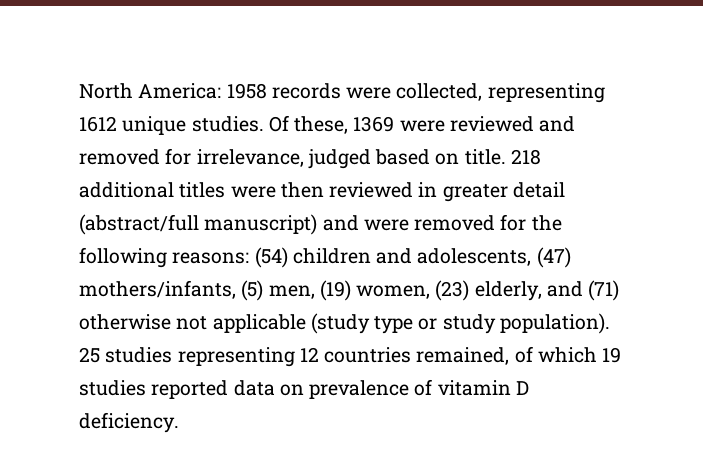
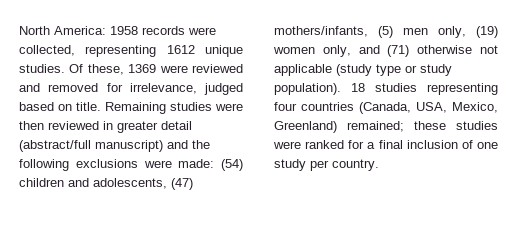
- 218 additional titles were then reviewed in greater detail (abstract/full manuscript) and were removed for the following reasons: (54) children and adolescents, (47) mothers/infants, (5) men, (19) women, (23) elderly, and (71) otherwise not applicable (study type or study population).
+ Remaining studies were then reviewed in greater detail (abstract/full manuscript) and the following exclusions were made: (54) children and adolescents, (47) mothers/infants, (5) men only, (19) women only, and (71) otherwise not applicable (study type or study population).
- 25 studies representing 12 countries remained, of which 19 studies reported data on prevalence of vitamin D deficiency.
+ 18 studies representing four countries (Canada, USA, Mexico, Greenland) remained; these studies were ranked for a final inclusion of one study per country.

